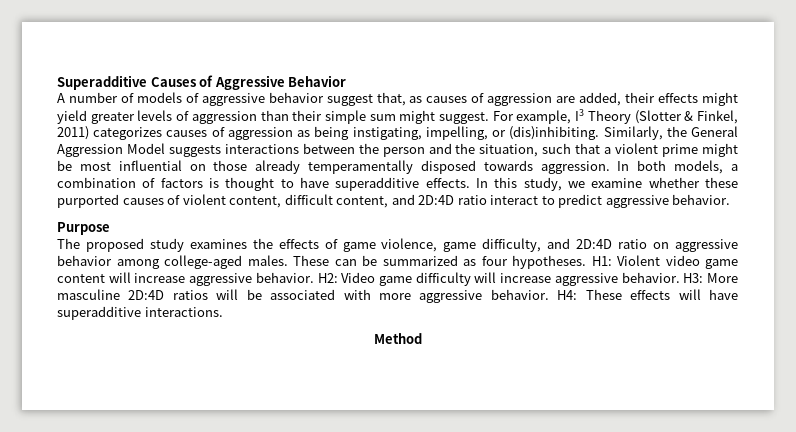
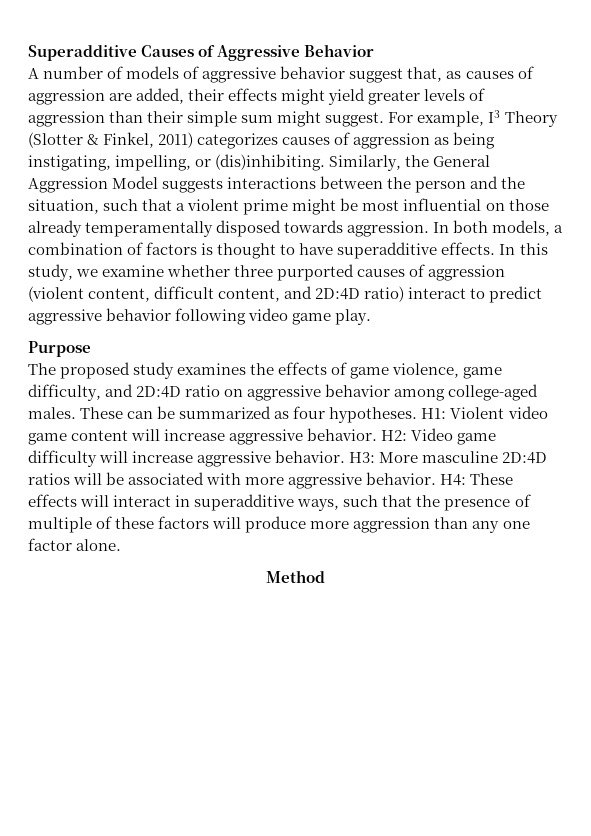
- In this study, we examine whether these purported causes of violent content, difficult content, and 2D:4D ratio interact to predict aggressive behavior.
+ In this study, we examine whether three purported causes of aggression (violent content, difficult content, and 2D:4D ratio) interact to predict aggressive behavior following video game play.
- H4: These effects will have superadditive interactions.
+ H4: These effects will interact in superadditive ways, such that the presence of multiple of these factors will produce more aggression than any one factor alone.

